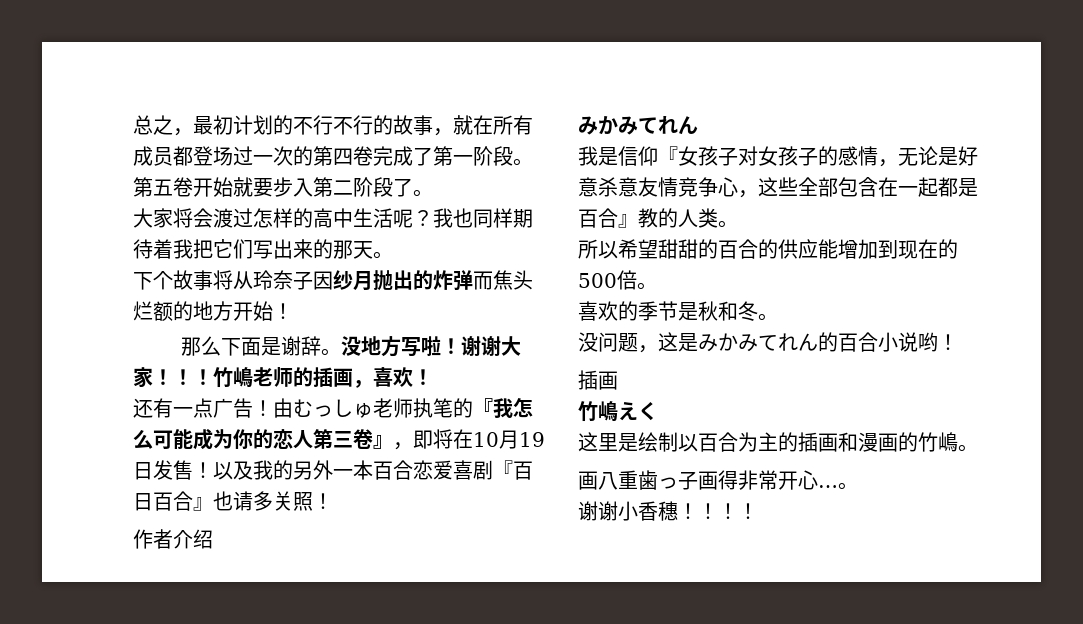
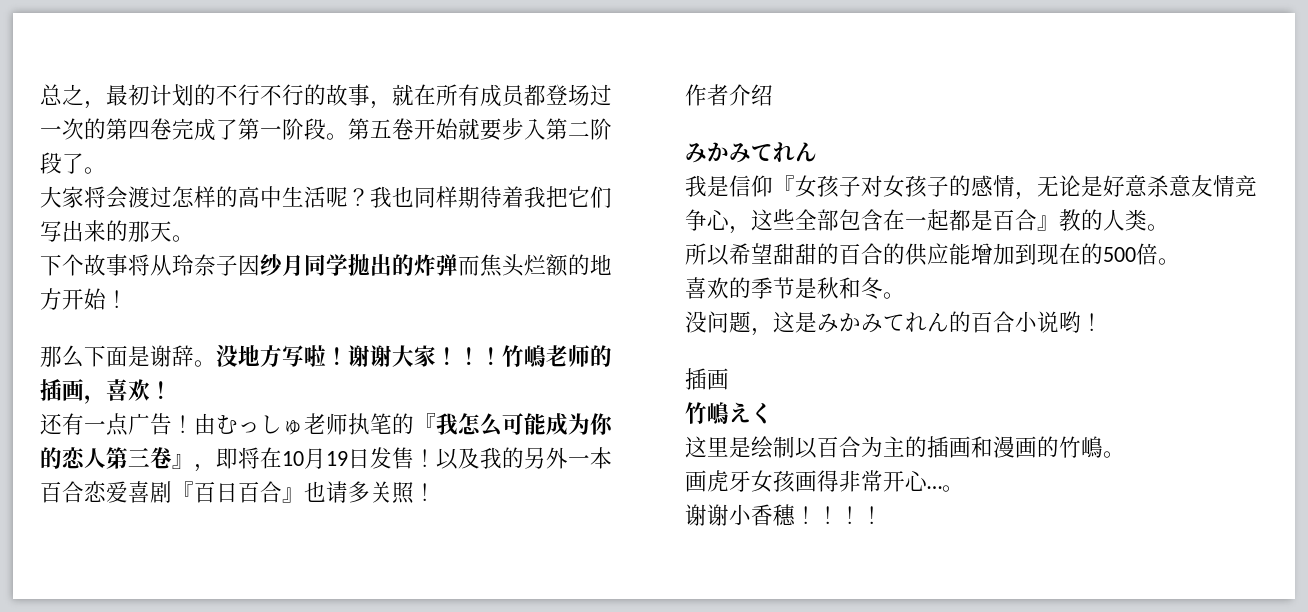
- 下个故事将从玲奈子因纱月抛出的炸弹而焦头烂额的地方开始！
+ 下个故事将从玲奈子因纱月同学抛出的炸弹而焦头烂额的地方开始！
- 画八重歯っ子画得非常开心…
+ 画虎牙女孩画得非常开心…

